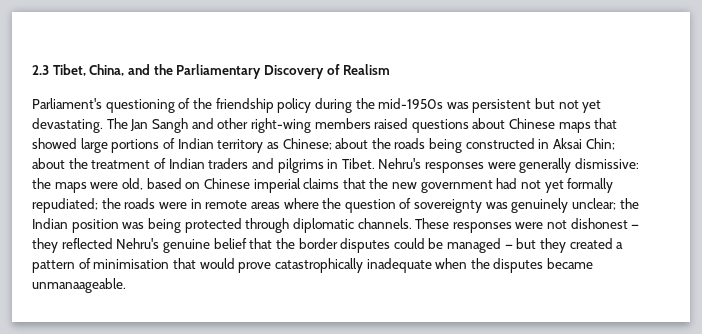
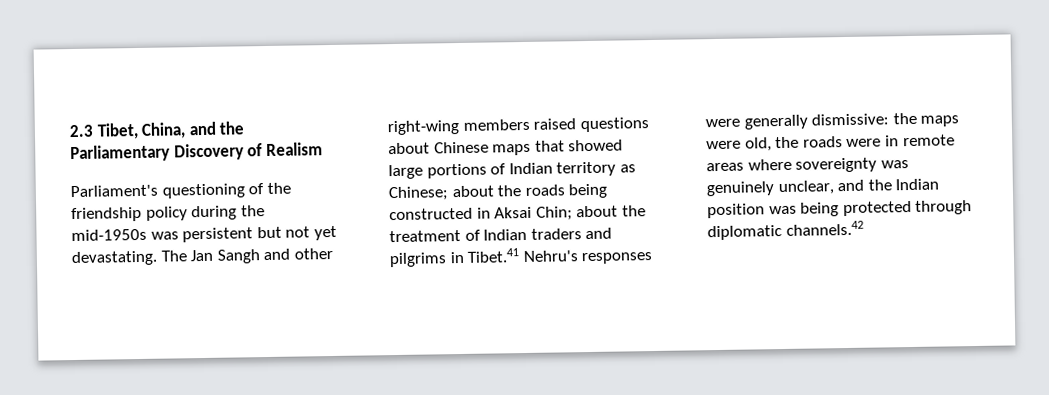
- about the treatment of Indian traders and pilgrims in Tibet. Nehru's responses were generally dismissive:
+ about the treatment of Indian traders and pilgrims in Tibet.41 Nehru's responses were generally dismissive:
- the maps were old, based on Chinese imperial claims that the new government had not yet formally repudiated; the roads were in remote areas where the question of sovereignty was genuinely unclear; the Indian position was being protected through diplomatic channels. These responses were not dishonest — they reflected Nehru's genuine belief that the border disputes could be managed — but they created a pattern of minimisation that would prove catastrophically inadequate when the disputes became unmanaageable.
+ the maps were old, the roads were in remote areas where sovereignty was genuinely unclear, and the Indian position was being protected through diplomatic channels.42

